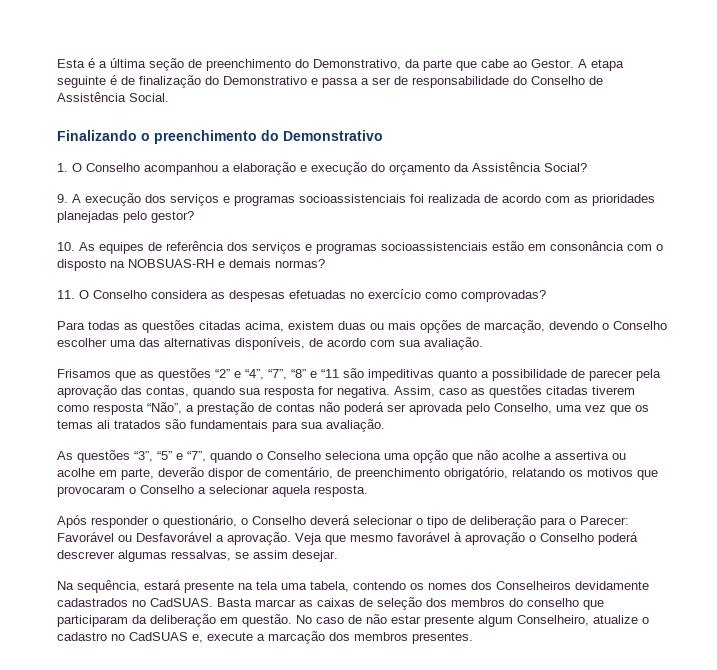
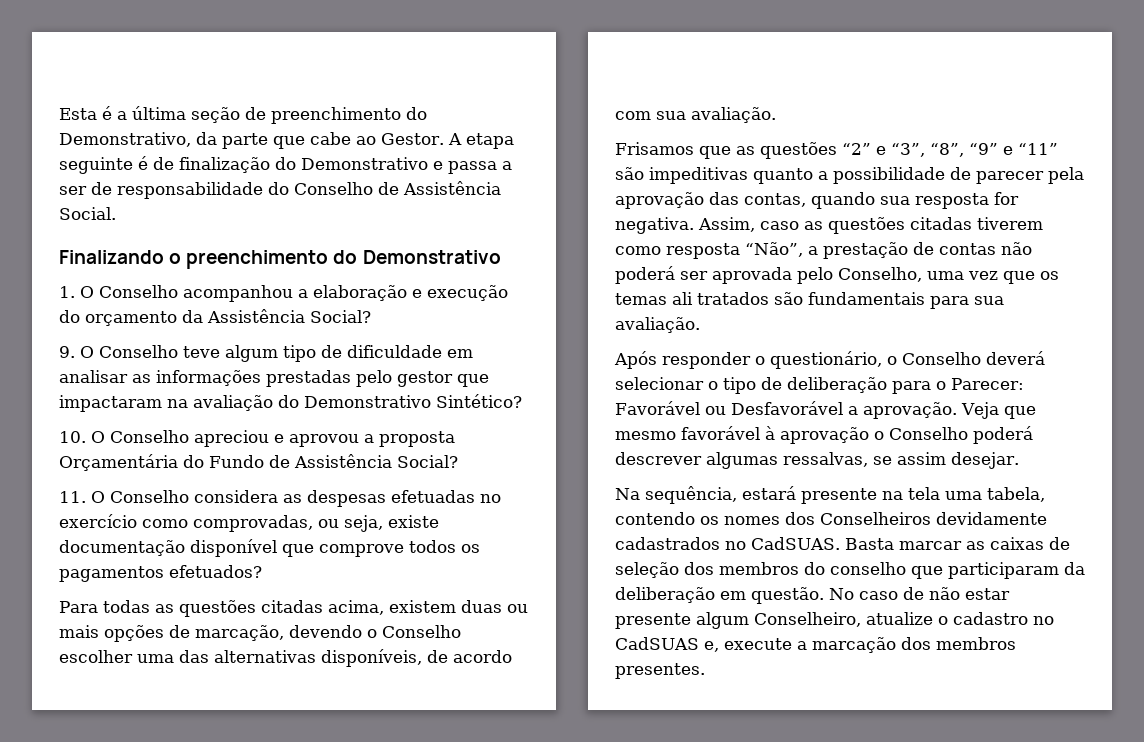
- 9. A execução dos serviços e programas socioassistenciais foi realizada de acordo com as prioridades planejadas pelo gestor?
- 10. As equipes de referência dos serviços e programas socioassistenciais estão em consonância com o disposto na NOBSUAS-RH e demais normas?
+ 9. O Conselho teve algum tipo de dificuldade em analisar as informações prestadas pelo gestor que impactaram na avaliação do Demonstrativo Sintético?
+ 10. O Conselho apreciou e aprovou a proposta Orçamentária do Fundo de Assistência Social?
- 11. O Conselho considera as despesas efetuadas no exercício como comprovadas?
+ 11. O Conselho considera as despesas efetuadas no exercício como comprovadas, ou seja, existe documentação disponível que comprove todos os pagamentos efetuados?
- Frisamos que as questões “2” e “4”, “7”, “8” e “11 são impeditivas quanto a possibilidade de parecer pela aprovação das contas, quando sua resposta for negativa.
+ Frisamos que as questões “2” e “3”, “8”, “9” e “11” são impeditivas quanto a possibilidade de parecer pela aprovação das contas, quando sua resposta for negativa.
- As questões “3”, “5” e “7”, quando o Conselho seleciona uma opção que não acolhe a assertiva ou acolhe em parte, deverão dispor de comentário, de preenchimento obrigatório, relatando os motivos que provocaram o Conselho a selecionar aquela resposta.

